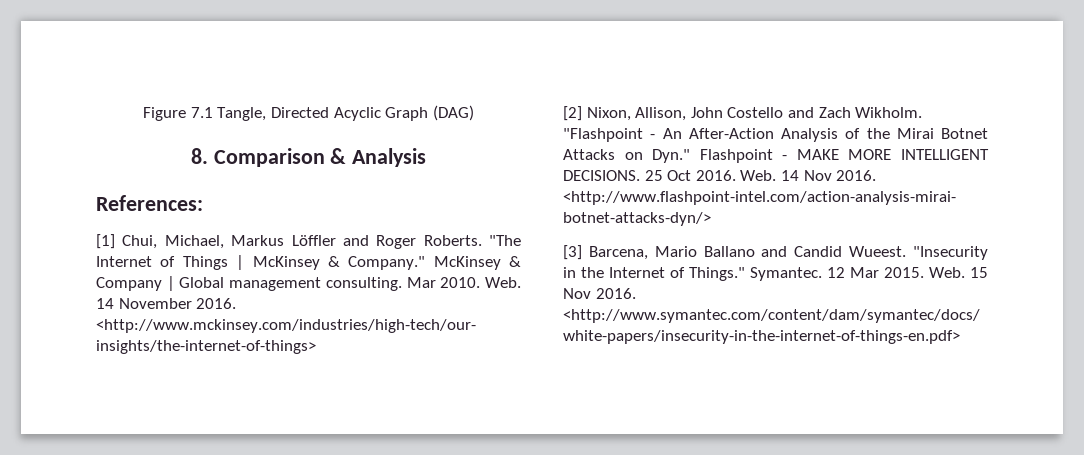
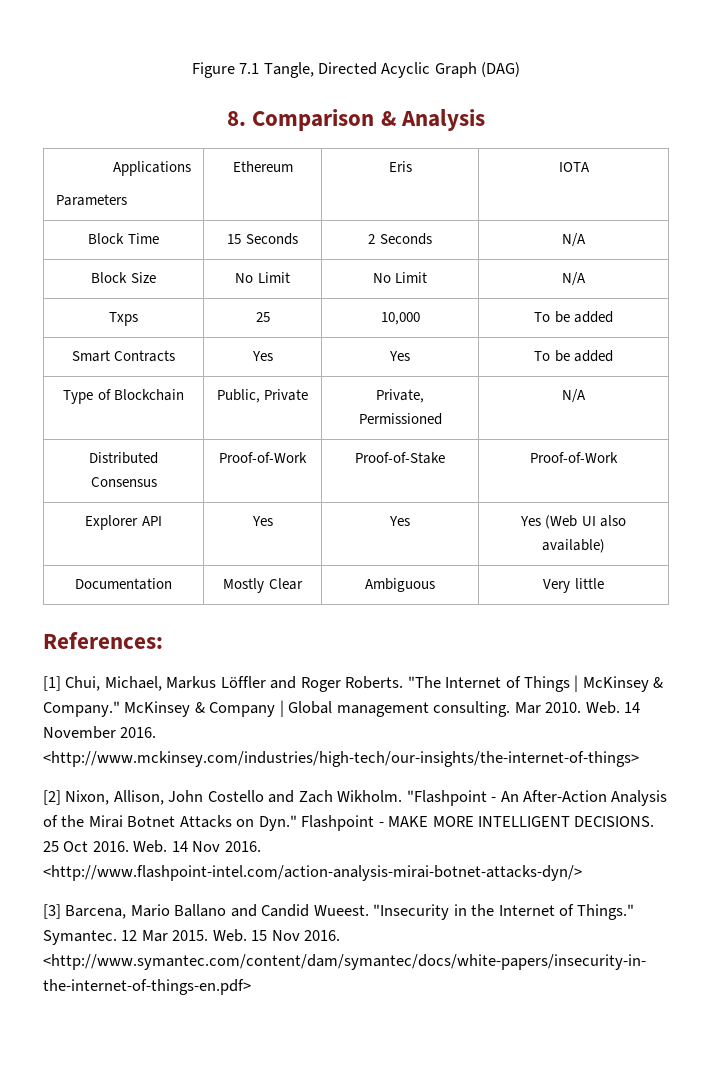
+ Applications
+ Parameters | Ethereum | Eris | IOTA
+ Block Time | 15 Seconds | 2 Seconds | N/A
+ Block Size | No Limit | No Limit | N/A
+ Txps | 25 | 10,000 | To be added
+ Smart Contracts | Yes | Yes | To be added
+ Type of Blockchain | Public, Private | Private, Permissioned | N/A
+ Distributed Consensus | Proof-of-Work | Proof-of-Stake | Proof-of-Work
+ Explorer API | Yes | Yes | Yes (Web UI also available)
+ Documentation | Mostly Clear | Ambiguous | Very little

